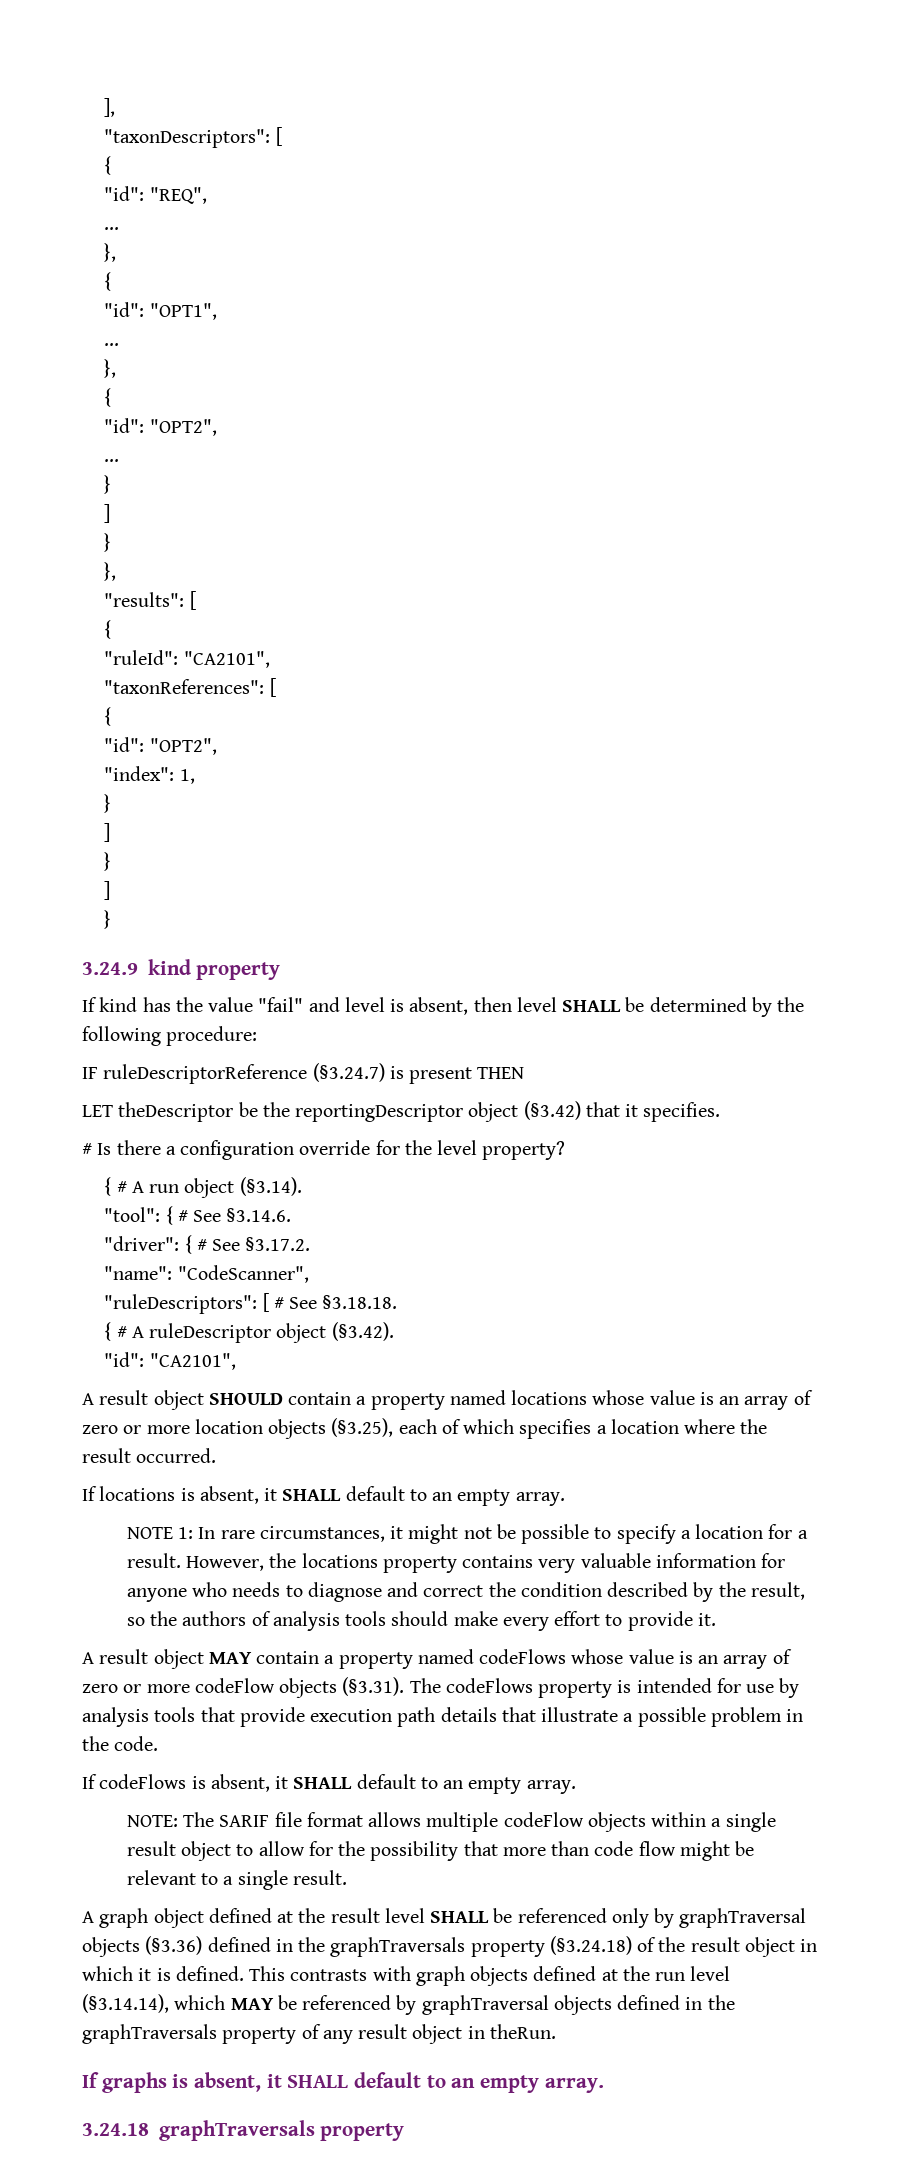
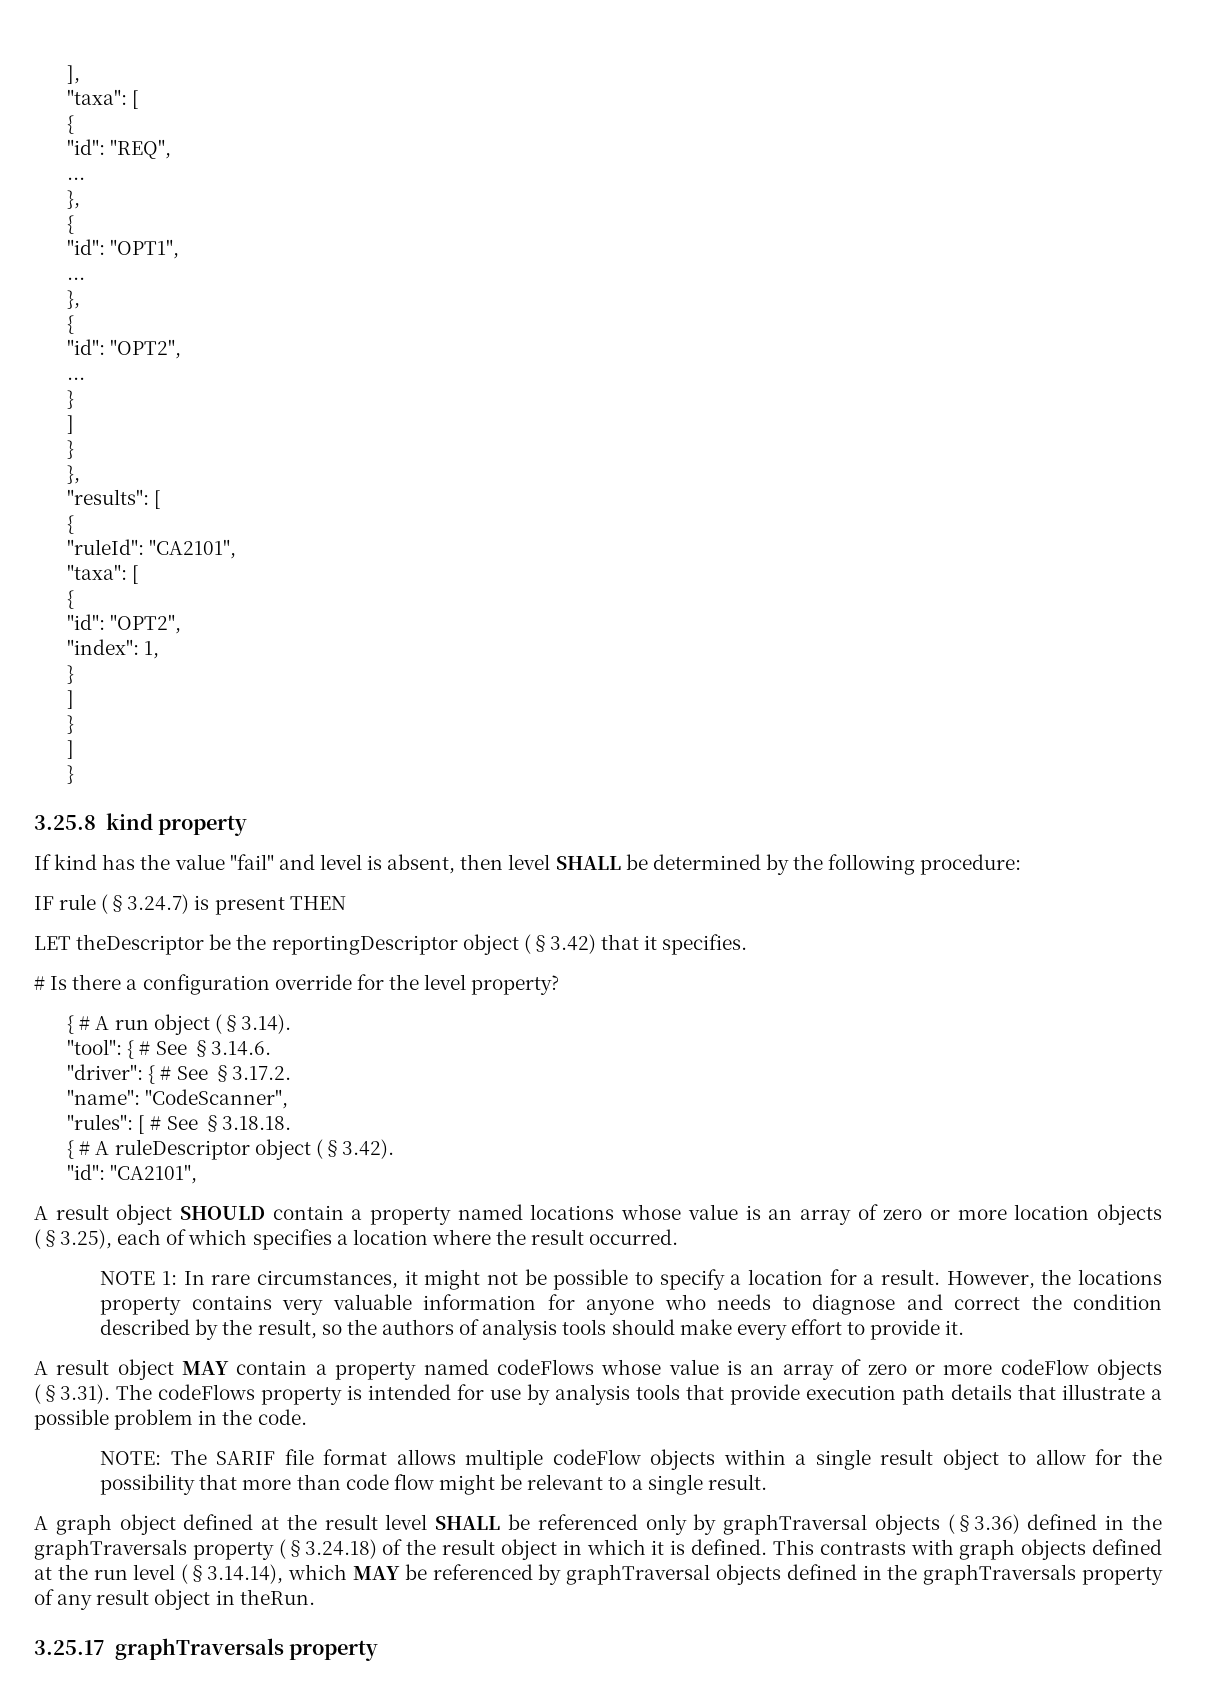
  ],
- "taxonDescriptors": [
+ "taxa": [
  "ruleId": "CA2101",
- "taxonReferences": [
+ "taxa": [
- 3.24.9 kind property
+ 3.25.8 kind property
- IF ruleDescriptorReference (§3.24.7) is present THEN
+ IF rule (§3.24.7) is present THEN
- "ruleDescriptors": [ # See §3.18.18.
+ "rules": [ # See §3.18.18.
- If locations is absent, it SHALL default to an empty array.
- If codeFlows is absent, it SHALL default to an empty array.
- If graphs is absent, it SHALL default to an empty array.
- 3.24.18 graphTraversals property
+ 3.25.17 graphTraversals property

